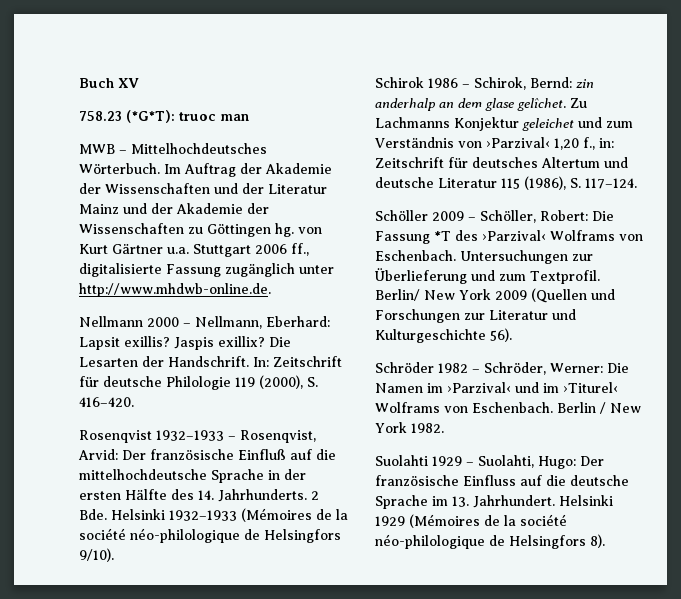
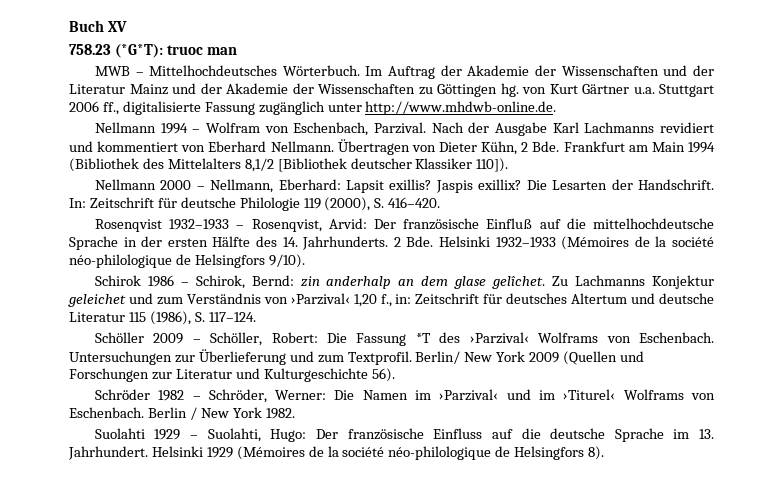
+ Nellmann 1994 – Wolfram von Eschenbach, Parzival. Nach der Ausgabe Karl Lachmanns revidiert und kommentiert von Eberhard Nellmann. Übertragen von Dieter Kühn, 2 Bde. Frankfurt am Main 1994 (Bibliothek des Mittelalters 8,1/2 [Bibliothek deutscher Klassiker 110]).

